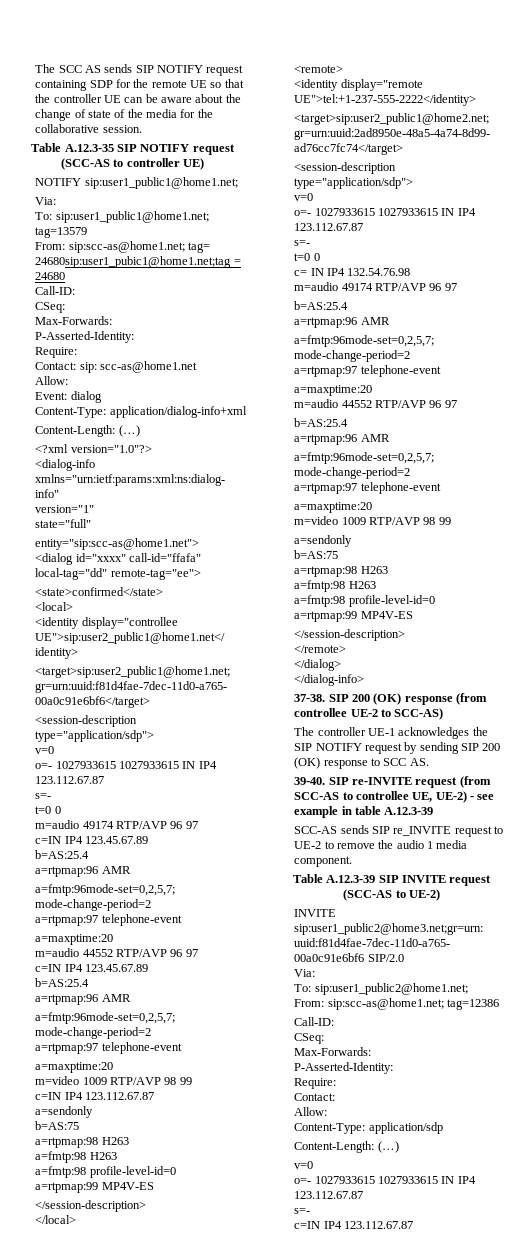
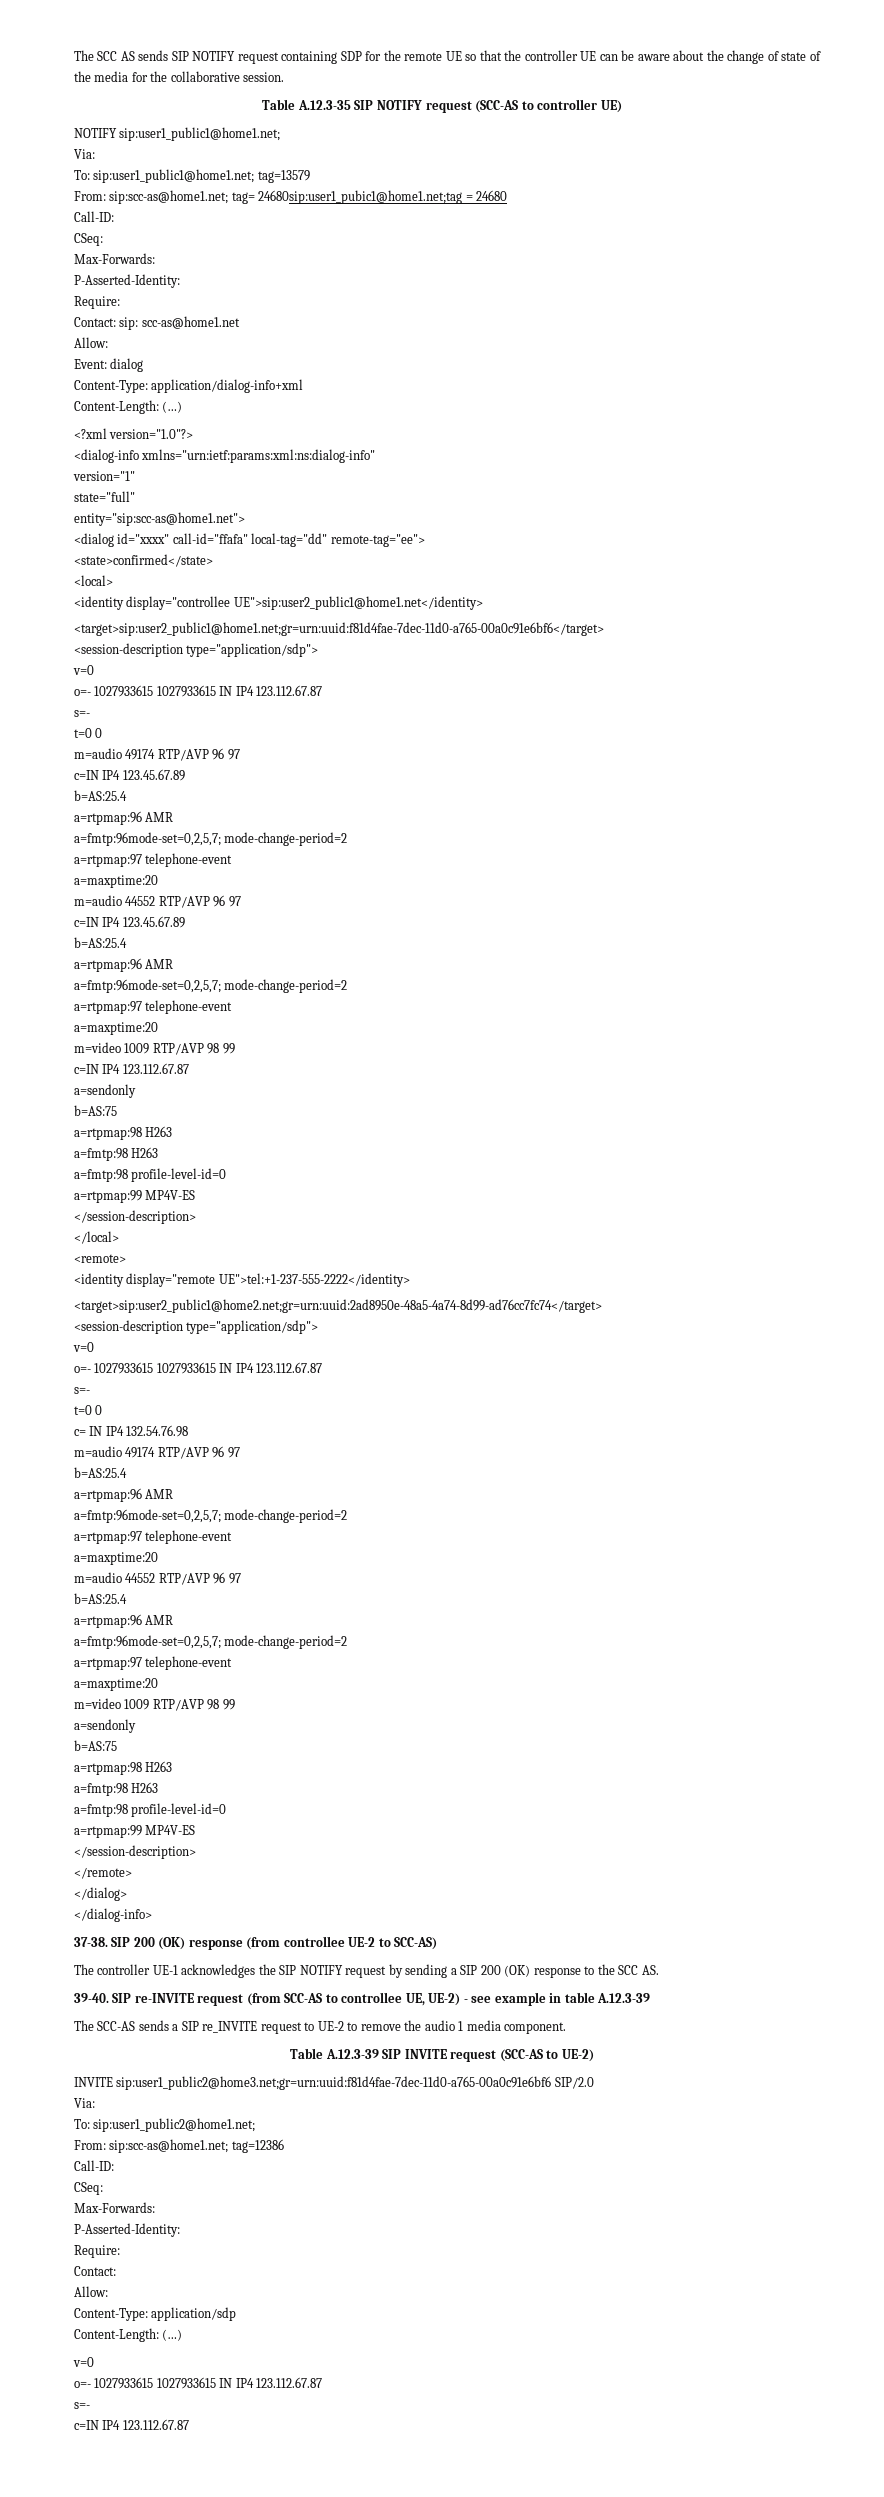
- The controller UE-1 acknowledges the SIP NOTIFY request by sending SIP 200 (OK) response to SCC AS.
+ The controller UE-1 acknowledges the SIP NOTIFY request by sending a SIP 200 (OK) response to the SCC AS.
- SCC-AS sends SIP re_INVITE request to UE-2 to remove the audio 1 media component.
+ The SCC-AS sends a SIP re_INVITE request to UE-2 to remove the audio 1 media component.

